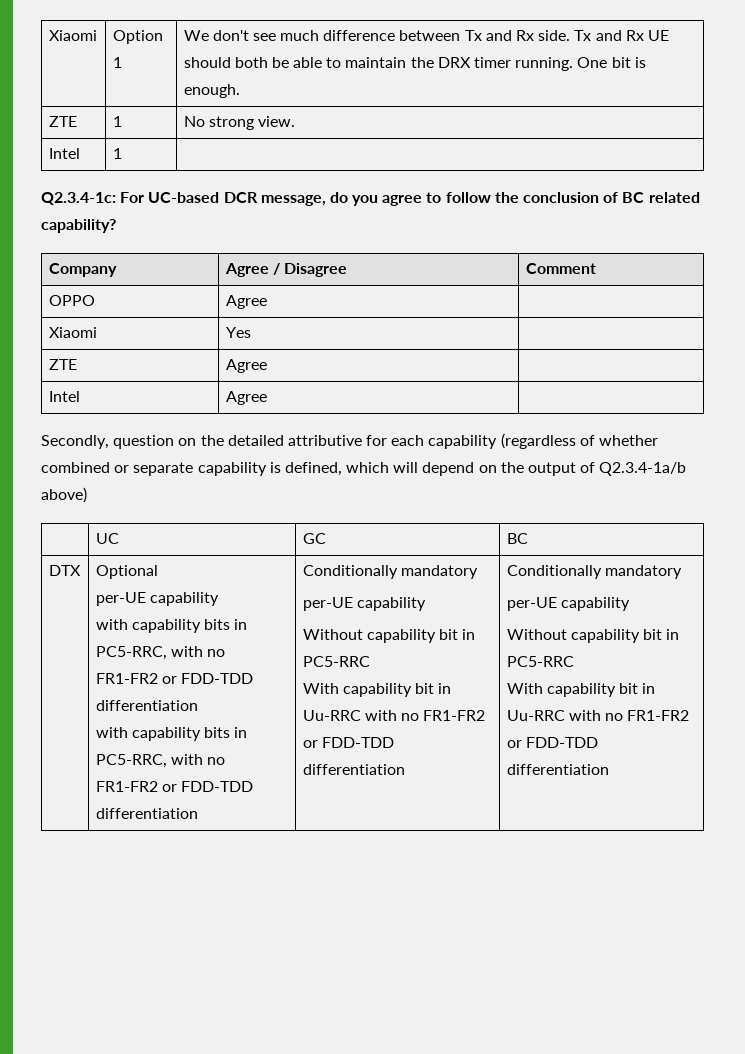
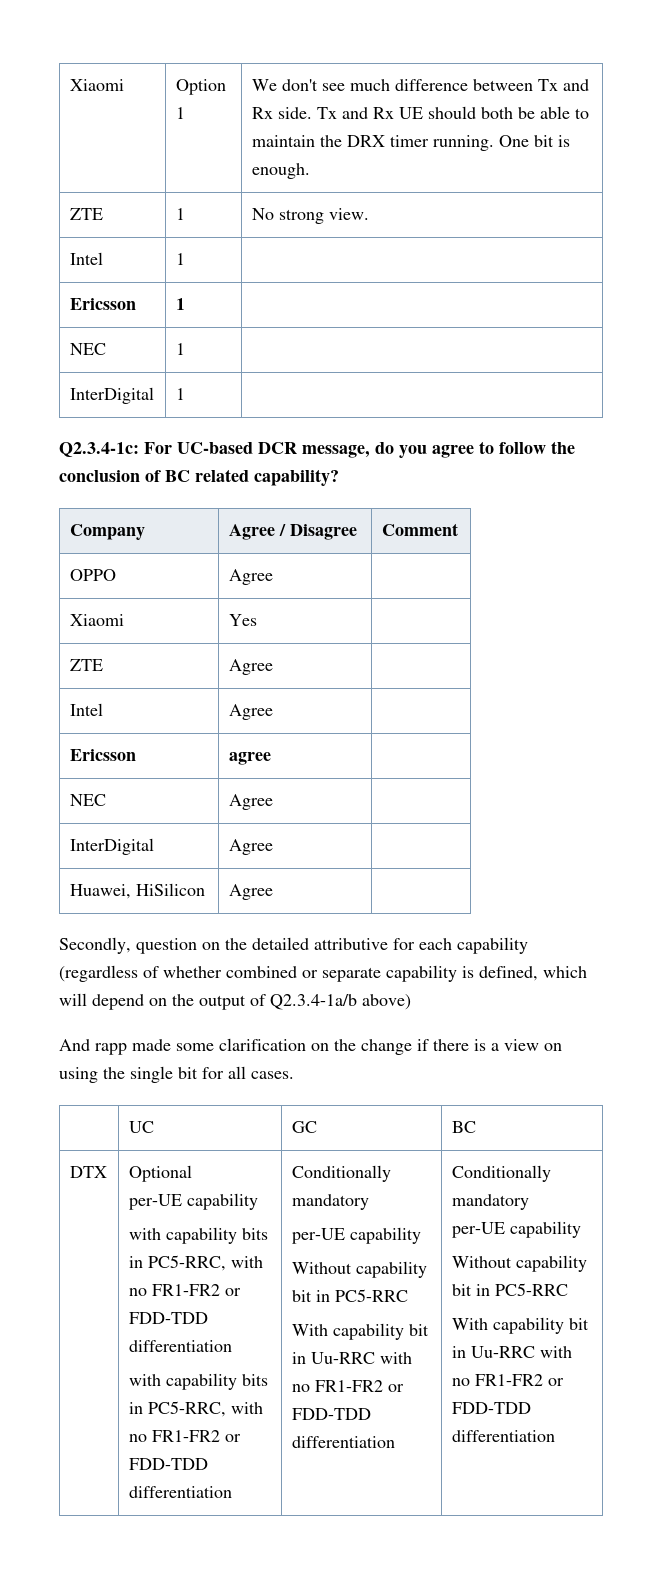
+ Ericsson | 1 |
+ NEC | 1 |
+ InterDigital | 1 |
+ Ericsson | agree |
+ NEC | Agree |
+ InterDigital | Agree |
+ Huawei, HiSilicon | Agree |
+ And rapp made some clarification on the change if there is a view on using the single bit for all cases.

